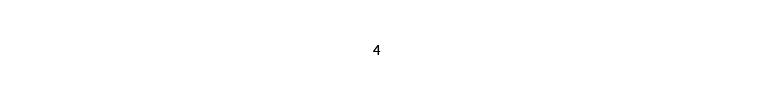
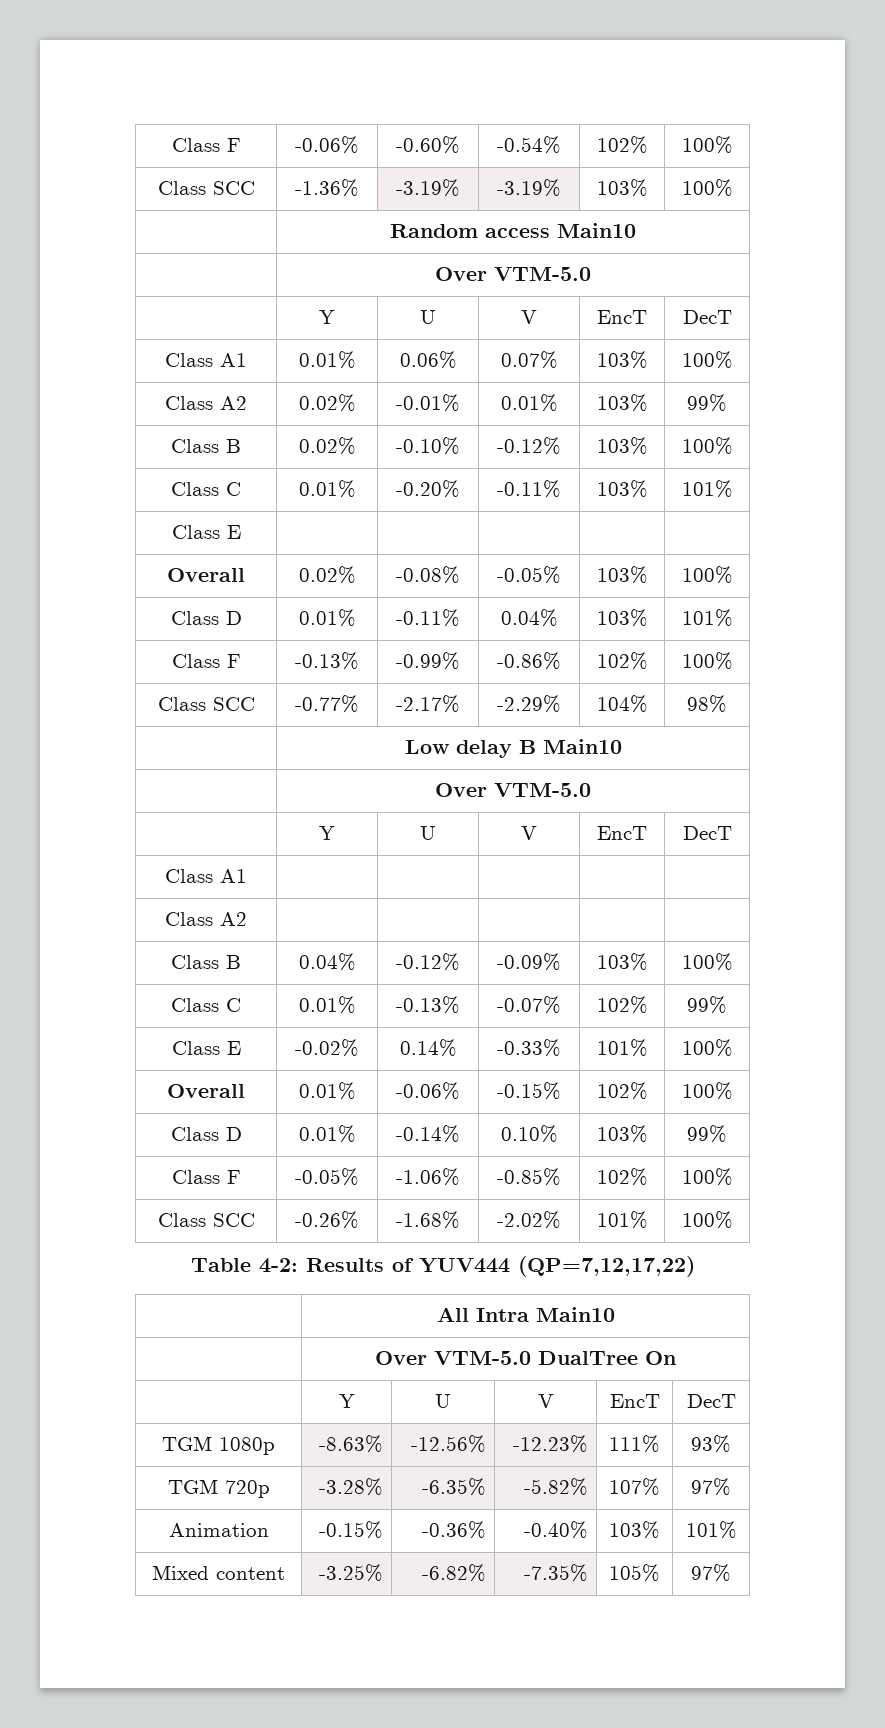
- 4
+ Class F | -0.06% | -0.60% | -0.54% | 102% | 100%
+ Class SCC | -1.36% | -3.19% | -3.19% | 103% | 100%
+ | Random access Main10
+ | Over VTM-5.0
+ | Y | U | V | EncT | DecT
+ Class A1 | 0.01% | 0.06% | 0.07% | 103% | 100%
+ Class A2 | 0.02% | -0.01% | 0.01% | 103% | 99%
+ Class B | 0.02% | -0.10% | -0.12% | 103% | 100%
+ Class C | 0.01% | -0.20% | -0.11% | 103% | 101%
+ Class E | | | | |
+ Overall | 0.02% | -0.08% | -0.05% | 103% | 100%
+ Class D | 0.01% | -0.11% | 0.04% | 103% | 101%
+ Class F | -0.13% | -0.99% | -0.86% | 102% | 100%
+ Class SCC | -0.77% | -2.17% | -2.29% | 104% | 98%
+ | Low delay B Main10
+ | Over VTM-5.0
+ | Y | U | V | EncT | DecT
+ Class A1 | | | | |
+ Class A2 | | | | |
+ Class B | 0.04% | -0.12% | -0.09% | 103% | 100%
+ Class C | 0.01% | -0.13% | -0.07% | 102% | 99%
+ Class E | -0.02% | 0.14% | -0.33% | 101% | 100%
+ Overall | 0.01% | -0.06% | -0.15% | 102% | 100%
+ Class D | 0.01% | -0.14% | 0.10% | 103% | 99%
+ Class F | -0.05% | -1.06% | -0.85% | 102% | 100%
+ Class SCC | -0.26% | -1.68% | -2.02% | 101% | 100%
+ Table 4-2: Results of YUV444 (QP=7,12,17,22)
+ | All Intra Main10
+ | Over VTM-5.0 DualTree On
+ | Y | U | V | EncT | DecT
+ TGM 1080p | -8.63% | -12.56% | -12.23% | 111% | 93%
+ TGM 720p | -3.28% | -6.35% | -5.82% | 107% | 97%
+ Animation | -0.15% | -0.36% | -0.40% | 103% | 101%
+ Mixed content | -3.25% | -6.82% | -7.35% | 105% | 97%

